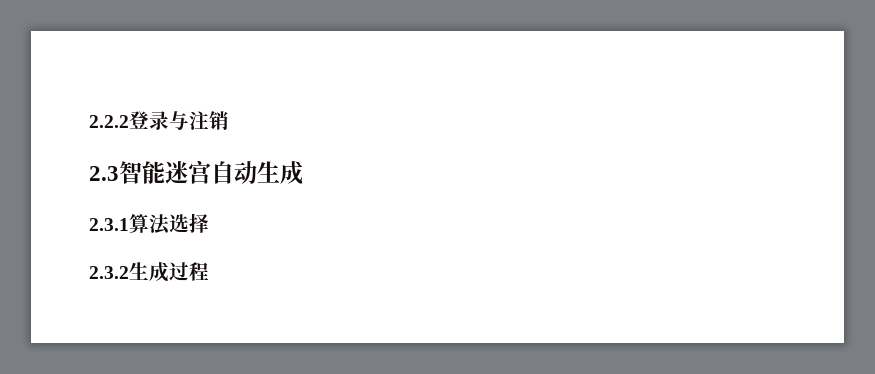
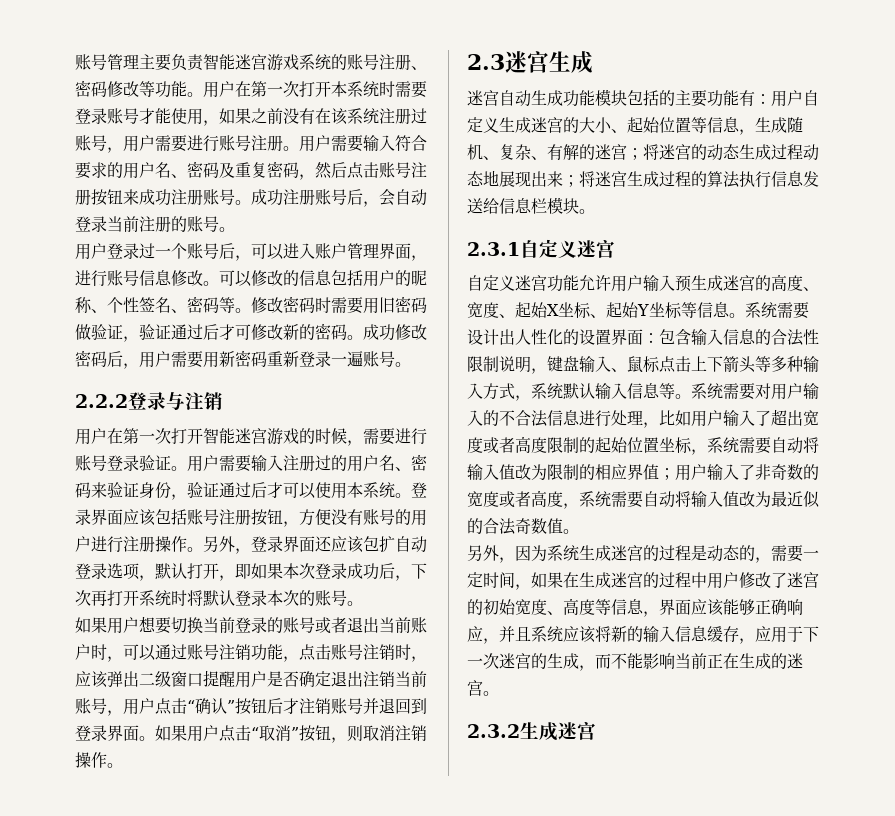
+ 账号管理主要负责智能迷宫游戏系统的账号注册、密码修改等功能。用户在第一次打开本系统时需要登录账号才能使用，如果之前没有在该系统注册过账号，用户需要进行账号注册。用户需要输入符合要求的用户名、密码及重复密码，然后点击账号注册按钮来成功注册账号。成功注册账号后，会自动登录当前注册的账号。
+ 用户登录过一个账号后，可以进入账户管理界面，进行账号信息修改。可以修改的信息包括用户的昵称、个性签名、密码等。修改密码时需要用旧密码做验证，验证通过后才可修改新的密码。成功修改密码后，用户需要用新密码重新登录一遍账号。
  2.2.2登录与注销
- 2.3智能迷宫自动生成
- 2.3.1算法选择
+ 用户在第一次打开智能迷宫游戏的时候，需要进行账号登录验证。用户需要输入注册过的用户名、密码来验证身份，验证通过后才可以使用本系统。登录界面应该包括账号注册按钮，方便没有账号的用户进行注册操作。另外，登录界面还应该包扩自动登录选项，默认打开，即如果本次登录成功后，下次再打开系统时将默认登录本次的账号。
+ 如果用户想要切换当前登录的账号或者退出当前账户时，可以通过账号注销功能，点击账号注销时，应该弹出二级窗口提醒用户是否确定退出注销当前账号，用户点击“确认”按钮后才注销账号并退回到登录界面。如果用户点击“取消”按钮，则取消注销操作。
+ 2.3迷宫生成
+ 迷宫自动生成功能模块包括的主要功能有：用户自定义生成迷宫的大小、起始位置等信息，生成随机、复杂、有解的迷宫；将迷宫的动态生成过程动态地展现出来；将迷宫生成过程的算法执行信息发送给信息栏模块。
+ 2.3.1自定义迷宫
+ 自定义迷宫功能允许用户输入预生成迷宫的高度、宽度、起始X坐标、起始Y坐标等信息。系统需要设计出人性化的设置界面：包含输入信息的合法性限制说明，键盘输入、鼠标点击上下箭头等多种输入方式，系统默认输入信息等。系统需要对用户输入的不合法信息进行处理，比如用户输入了超出宽度或者高度限制的起始位置坐标，系统需要自动将输入值改为限制的相应界值；用户输入了非奇数的宽度或者高度，系统需要自动将输入值改为最近似的合法奇数值。
+ 另外，因为系统生成迷宫的过程是动态的，需要一定时间，如果在生成迷宫的过程中用户修改了迷宫的初始宽度、高度等信息，界面应该能够正确响应，并且系统应该将新的输入信息缓存，应用于下一次迷宫的生成，而不能影响当前正在生成的迷宫。
- 2.3.2生成过程
+ 2.3.2生成迷宫

